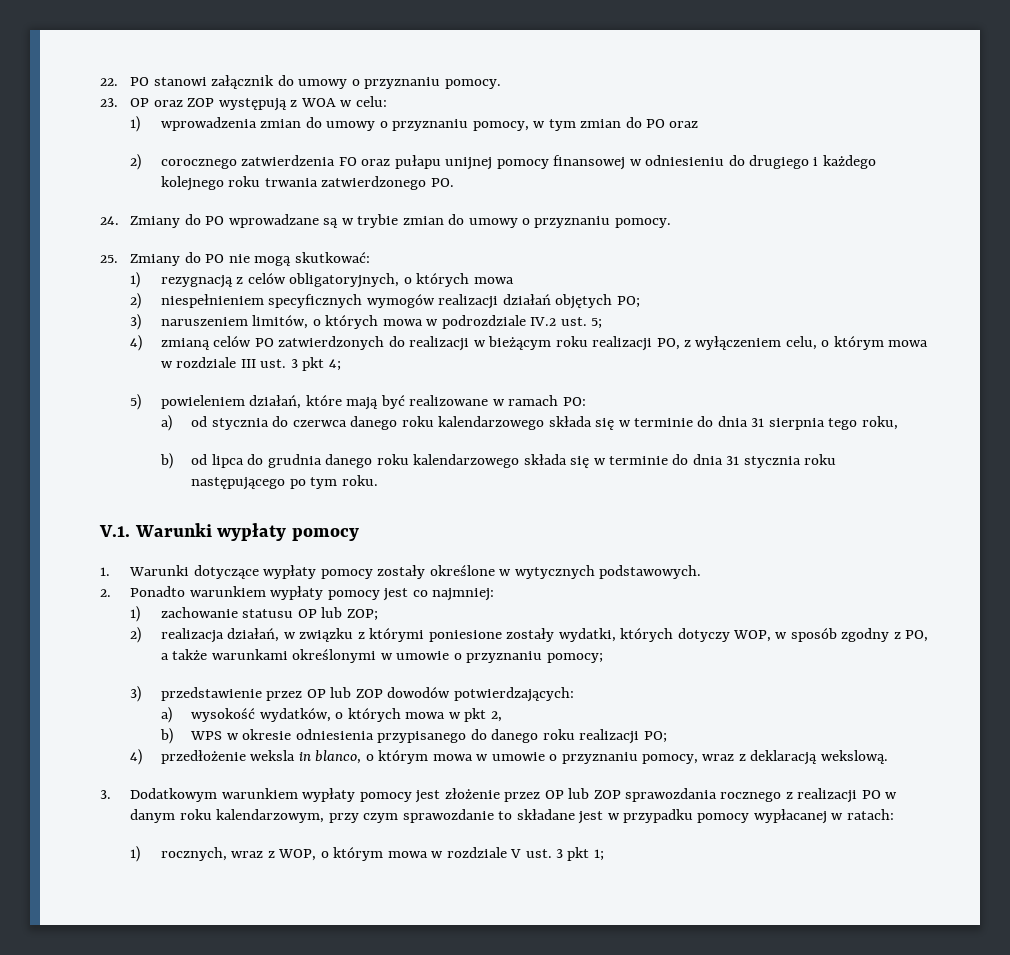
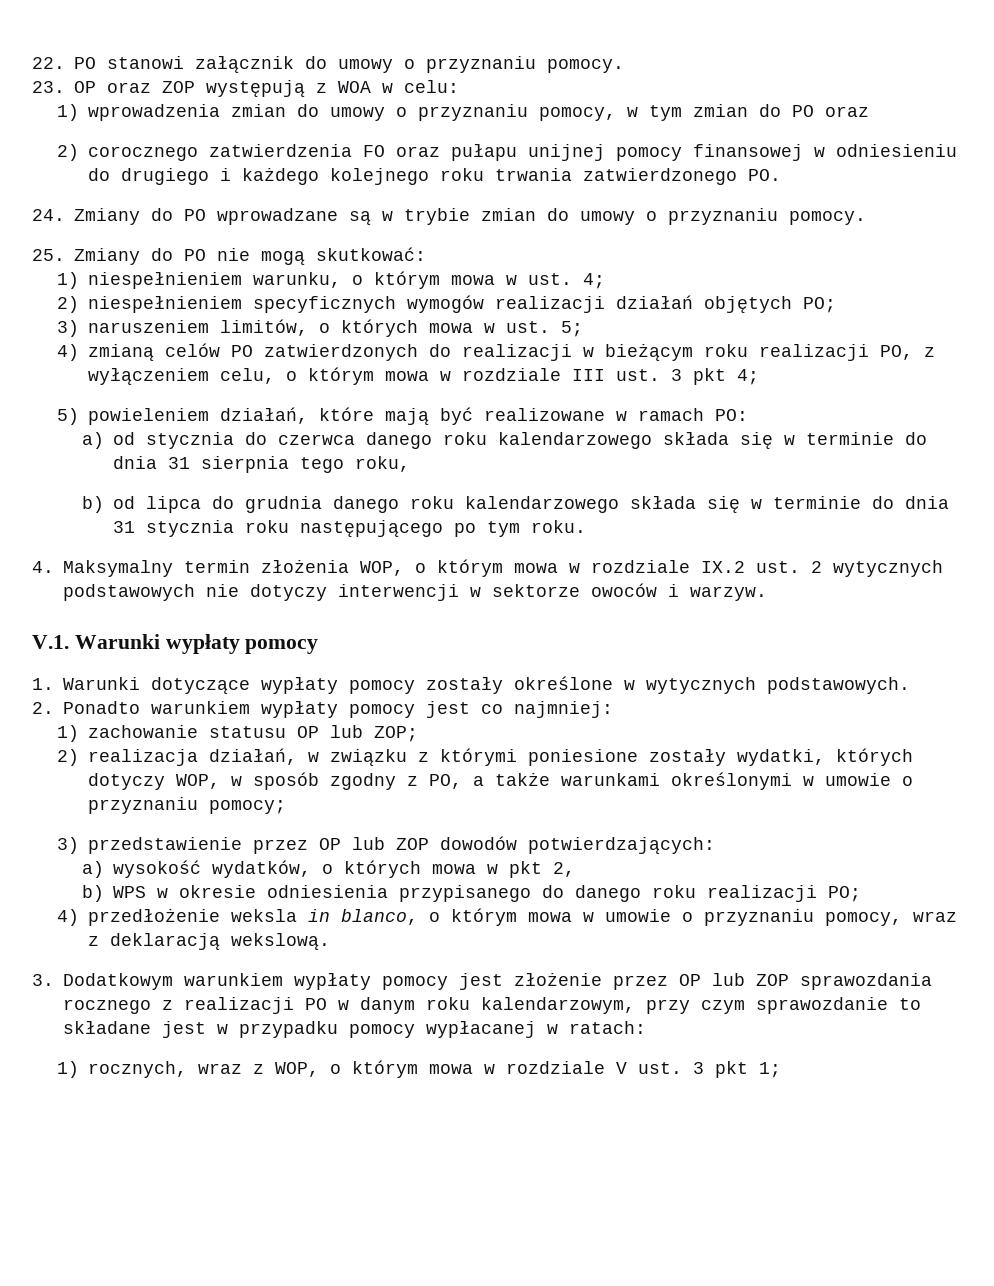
- 1) rezygnacją z celów obligatoryjnych, o których mowa
+ 1) niespełnieniem warunku, o którym mowa w ust. 4;
- 3) naruszeniem limitów, o których mowa w podrozdziale IV.2 ust. 5;
+ 3) naruszeniem limitów, o których mowa w ust. 5;
+ 4. Maksymalny termin złożenia WOP, o którym mowa w rozdziale IX.2 ust. 2 wytycznych podstawowych nie dotyczy interwencji w sektorze owoców i warzyw.

